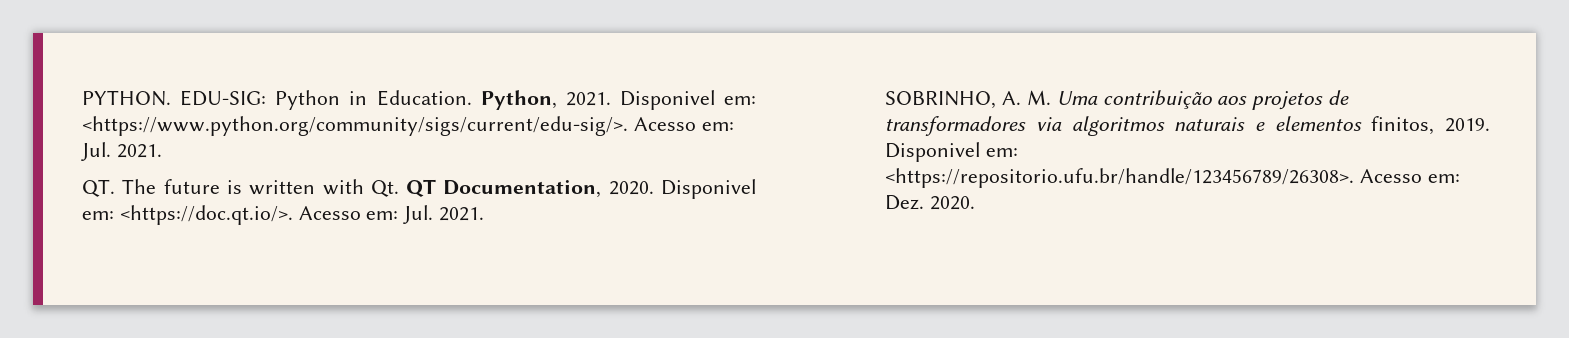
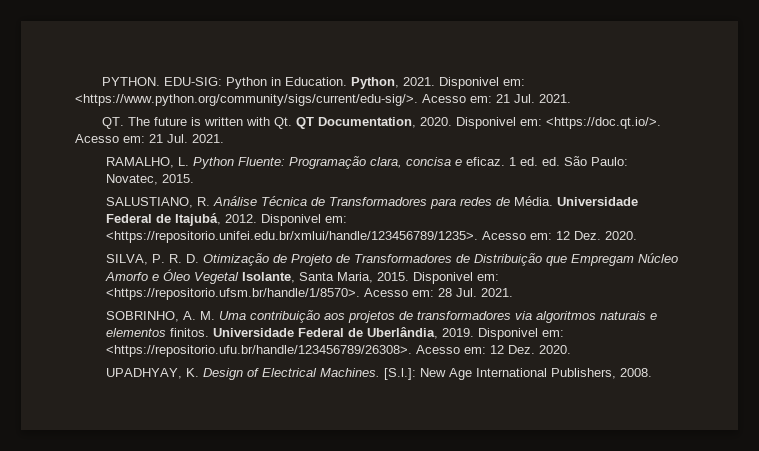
- Disponivel em: <https://www.python.org/community/sigs/current/edu-sig/>. Acesso em: Jul. 2021.
+ Disponivel em: <https://www.python.org/community/sigs/current/edu-sig/>. Acesso em: 21 Jul. 2021.
- Disponivel em: <https://doc.qt.io/>. Acesso em: Jul. 2021.
+ Disponivel em: <https://doc.qt.io/>. Acesso em: 21 Jul. 2021.
+ RAMALHO, L. Python Fluente: Programação clara, concisa e eficaz. 1 ed. ed. São Paulo: Novatec, 2015.
+ SALUSTIANO, R. Análise Técnica de Transformadores para redes de Média. Universidade Federal de Itajubá, 2012. Disponivel em: <https://repositorio.unifei.edu.br/xmlui/handle/123456789/1235>. Acesso em: 12 Dez. 2020.
+ SILVA, P. R. D. Otimização de Projeto de Transformadores de Distribuição que Empregam Núcleo Amorfo e Óleo Vegetal Isolante, Santa Maria, 2015. Disponivel em: <https://repositorio.ufsm.br/handle/1/8570>. Acesso em: 28 Jul. 2021.
- SOBRINHO, A. M. Uma contribuição aos projetos de transformadores via algoritmos naturais e elementos finitos, 2019.
+ SOBRINHO, A. M. Uma contribuição aos projetos de transformadores via algoritmos naturais e elementos finitos. Universidade Federal de Uberlândia, 2019.
- Disponivel em: <https://repositorio.ufu.br/handle/123456789/26308>. Acesso em: Dez. 2020.
+ Disponivel em: <https://repositorio.ufu.br/handle/123456789/26308>. Acesso em: 12 Dez. 2020.
+ UPADHYAY, K. Design of Electrical Machines. [S.l.]: New Age International Publishers, 2008.

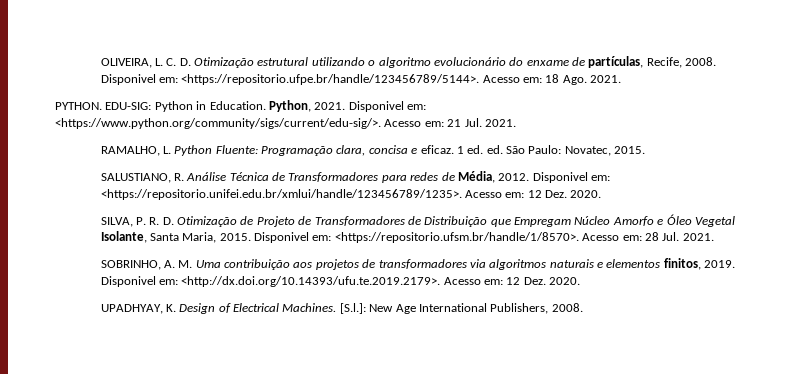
+ OLIVEIRA, L. C. D. Otimização estrutural utilizando o algoritmo evolucionário do enxame de partículas, Recife, 2008. Disponivel em: <https://repositorio.ufpe.br/handle/123456789/5144>. Acesso em: 18 Ago. 2021.
- QT. The future is written with Qt. QT Documentation, 2020. Disponivel em: <https://doc.qt.io/>. Acesso em: 21 Jul. 2021.
- SALUSTIANO, R. Análise Técnica de Transformadores para redes de Média. Universidade Federal de Itajubá, 2012.
+ SALUSTIANO, R. Análise Técnica de Transformadores para redes de Média, 2012.
- SOBRINHO, A. M. Uma contribuição aos projetos de transformadores via algoritmos naturais e elementos finitos. Universidade Federal de Uberlândia, 2019.
+ SOBRINHO, A. M. Uma contribuição aos projetos de transformadores via algoritmos naturais e elementos finitos, 2019.
- Disponivel em: <https://repositorio.ufu.br/handle/123456789/26308>. Acesso em: 12 Dez. 2020.
+ Disponivel em: <http://dx.doi.org/10.14393/ufu.te.2019.2179>. Acesso em: 12 Dez. 2020.

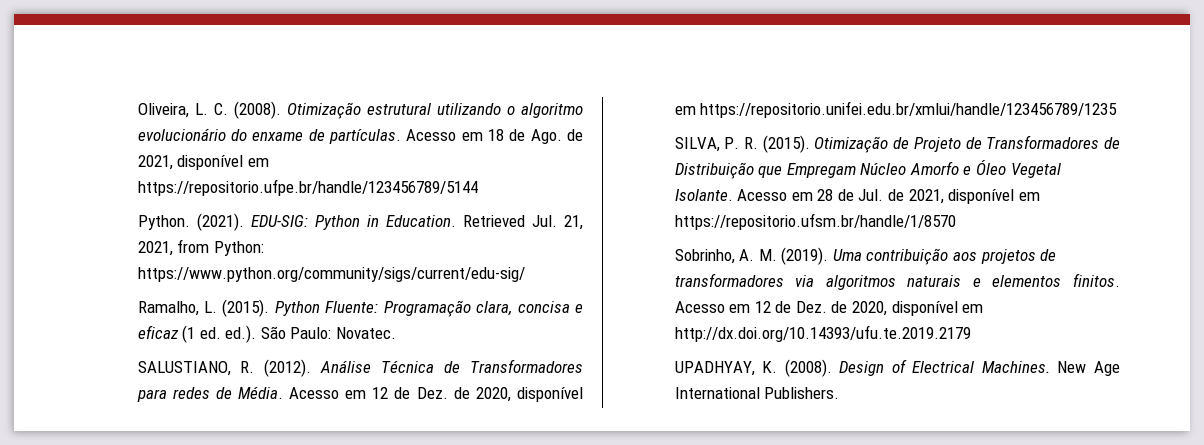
- OLIVEIRA, L. C. D. Otimização estrutural utilizando o algoritmo evolucionário do enxame de partículas, Recife, 2008. Disponivel em: <https://repositorio.ufpe.br/handle/123456789/5144>. Acesso em: 18 Ago. 2021.
- PYTHON. EDU-SIG: Python in Education. Python, 2021. Disponivel em: <https://www.python.org/community/sigs/current/edu-sig/>. Acesso em: 21 Jul. 2021.
- RAMALHO, L. Python Fluente: Programação clara, concisa e eficaz. 1 ed. ed. São Paulo: Novatec, 2015.
+ Oliveira, L. C. (2008). Otimização estrutural utilizando o algoritmo evolucionário do enxame de partículas. Acesso em 18 de Ago. de 2021, disponível em https://repositorio.ufpe.br/handle/123456789/5144
+ Python. (2021). EDU-SIG: Python in Education. Retrieved Jul. 21, 2021, from Python: https://www.python.org/community/sigs/current/edu-sig/
+ Ramalho, L. (2015). Python Fluente: Programação clara, concisa e eficaz (1 ed. ed.). São Paulo: Novatec.
- SALUSTIANO, R. Análise Técnica de Transformadores para redes de Média, 2012. Disponivel em: <https://repositorio.unifei.edu.br/xmlui/handle/123456789/1235>. Acesso em: 12 Dez. 2020.
+ SALUSTIANO, R. (2012). Análise Técnica de Transformadores para redes de Média. Acesso em 12 de Dez. de 2020, disponível em https://repositorio.unifei.edu.br/xmlui/handle/123456789/1235
- SILVA, P. R. D. Otimização de Projeto de Transformadores de Distribuição que Empregam Núcleo Amorfo e Óleo Vegetal Isolante, Santa Maria, 2015. Disponivel em: <https://repositorio.ufsm.br/handle/1/8570>. Acesso em: 28 Jul. 2021.
- SOBRINHO, A. M. Uma contribuição aos projetos de transformadores via algoritmos naturais e elementos finitos, 2019. Disponivel em: <http://dx.doi.org/10.14393/ufu.te.2019.2179>. Acesso em: 12 Dez. 2020.
+ SILVA, P. R. (2015). Otimização de Projeto de Transformadores de Distribuição que Empregam Núcleo Amorfo e Óleo Vegetal Isolante. Acesso em 28 de Jul. de 2021, disponível em https://repositorio.ufsm.br/handle/1/8570
+ Sobrinho, A. M. (2019). Uma contribuição aos projetos de transformadores via algoritmos naturais e elementos finitos. Acesso em 12 de Dez. de 2020, disponível em http://dx.doi.org/10.14393/ufu.te.2019.2179
- UPADHYAY, K. Design of Electrical Machines.
+ UPADHYAY, K. (2008). Design of Electrical Machines.
- [S.l.]: New Age International Publishers, 2008.
+ New Age International Publishers.

